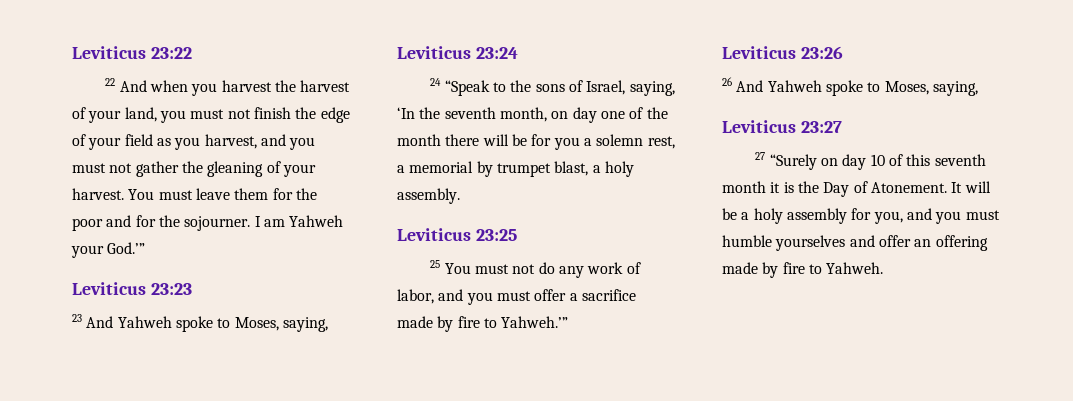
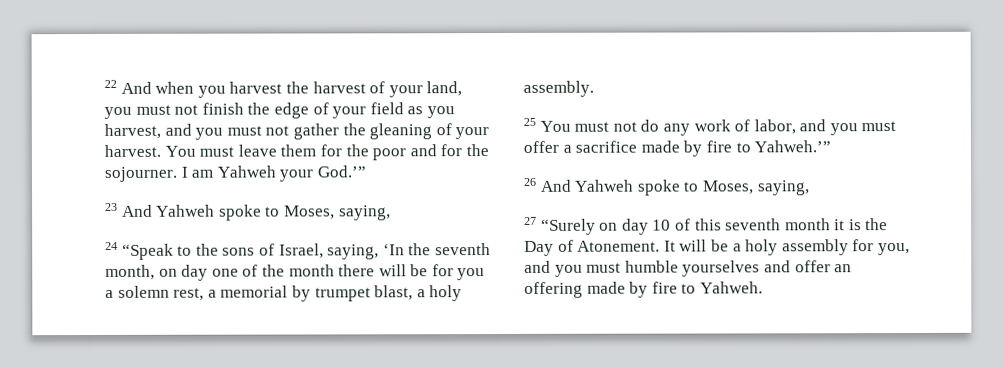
- Leviticus 23:22
- Leviticus 23:23
- Leviticus 23:24
- Leviticus 23:25
- Leviticus 23:26
- Leviticus 23:27

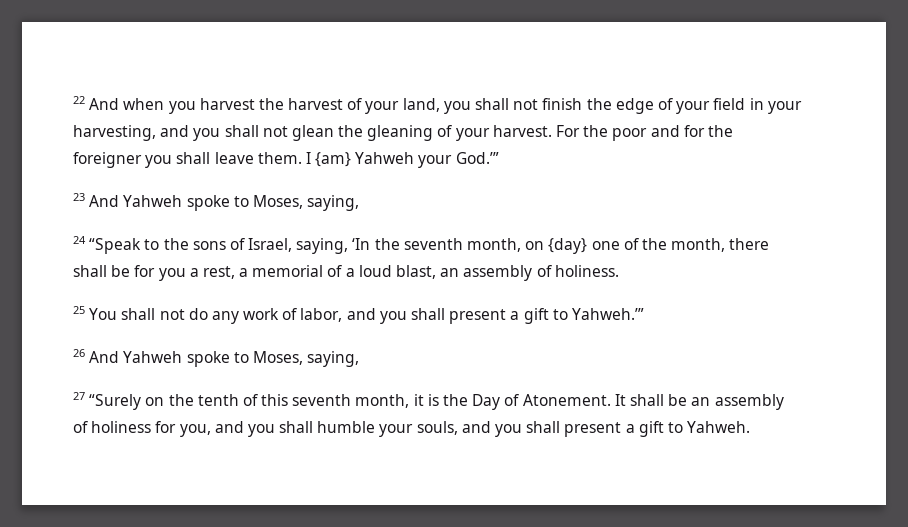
- 22 And when you harvest the harvest of your land, you must not finish the edge of your field as you harvest, and you must not gather the gleaning of your harvest.
+ 22 And when you harvest the harvest of your land, you shall not finish the edge of your field in your harvesting, and you shall not glean the gleaning of your harvest.
- You must leave them for the poor and for the sojourner. I am Yahweh your God.’”
+ For the poor and for the foreigner you shall leave them. I {am} Yahweh your God.’”
- 24 “Speak to the sons of Israel, saying, ‘In the seventh month, on day one of the month there will be for you a solemn rest, a memorial by trumpet blast, a holy assembly.
+ 24 “Speak to the sons of Israel, saying, ‘In the seventh month, on {day} one of the month, there shall be for you a rest, a memorial of a loud blast, an assembly of holiness.
- 25 You must not do any work of labor, and you must offer a sacrifice made by fire to Yahweh.’”
+ 25 You shall not do any work of labor, and you shall present a gift to Yahweh.’”
- 27 “Surely on day 10 of this seventh month it is the Day of Atonement.
+ 27 “Surely on the tenth of this seventh month, it is the Day of Atonement.
- It will be a holy assembly for you, and you must humble yourselves and offer an offering made by fire to Yahweh.
+ It shall be an assembly of holiness for you, and you shall humble your souls, and you shall present a gift to Yahweh.

